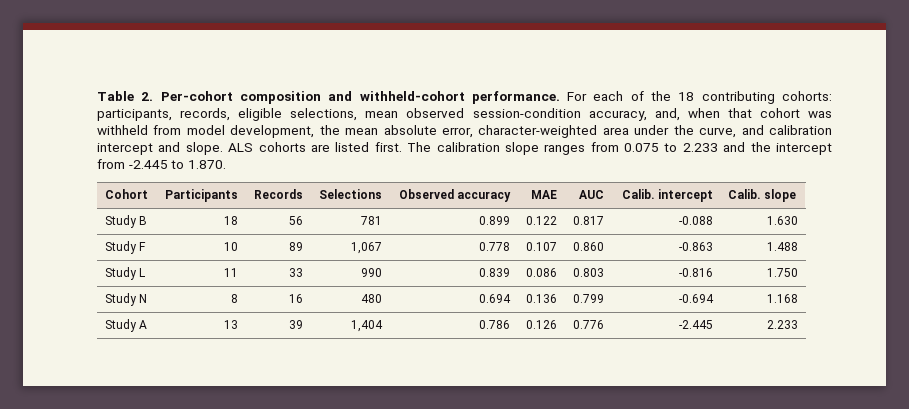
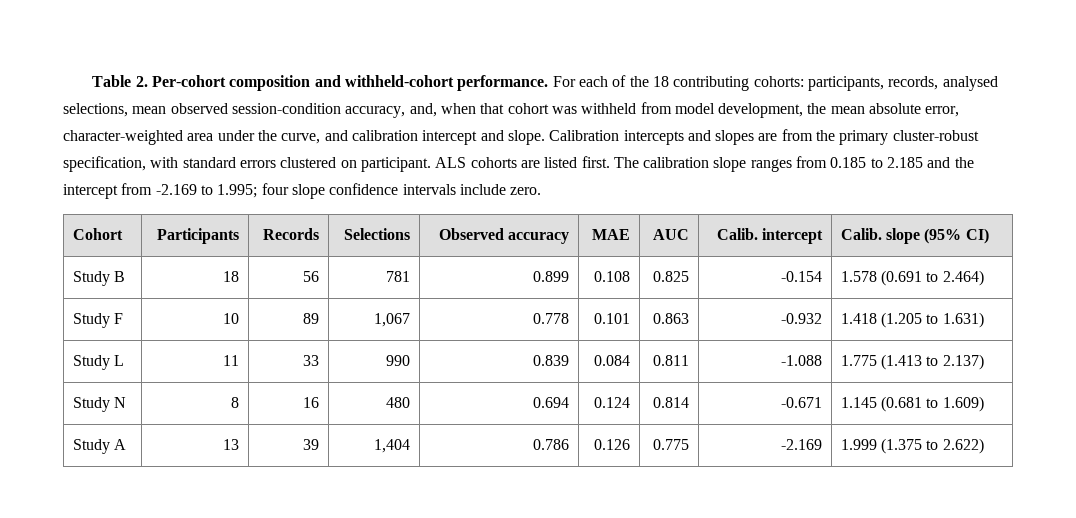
- For each of the 18 contributing cohorts: participants, records, eligible selections, mean observed session-condition accuracy, and, when that cohort was withheld from model development, the mean absolute error, character-weighted area under the curve, and calibration intercept and slope.
+ For each of the 18 contributing cohorts: participants, records, analysed selections, mean observed session-condition accuracy, and, when that cohort was withheld from model development, the mean absolute error, character-weighted area under the curve, and calibration intercept and slope.
+ Calibration intercepts and slopes are from the primary cluster-robust specification, with standard errors clustered on participant.
- The calibration slope ranges from 0.075 to 2.233 and the intercept from -2.445 to 1.870.
+ The calibration slope ranges from 0.185 to 2.185 and the intercept from -2.169 to 1.995; four slope confidence intervals include zero.
- Cohort | Participants | Records | Selections | Observed accuracy | MAE | AUC | Calib. intercept | Calib. slope
+ Cohort | Participants | Records | Selections | Observed accuracy | MAE | AUC | Calib. intercept | Calib. slope (95% CI)
- Study B | 18 | 56 | 781 | 0.899 | 0.122 | 0.817 | -0.088 | 1.630
+ Study B | 18 | 56 | 781 | 0.899 | 0.108 | 0.825 | -0.154 | 1.578 (0.691 to 2.464)
- Study F | 10 | 89 | 1,067 | 0.778 | 0.107 | 0.860 | -0.863 | 1.488
+ Study F | 10 | 89 | 1,067 | 0.778 | 0.101 | 0.863 | -0.932 | 1.418 (1.205 to 1.631)
- Study L | 11 | 33 | 990 | 0.839 | 0.086 | 0.803 | -0.816 | 1.750
+ Study L | 11 | 33 | 990 | 0.839 | 0.084 | 0.811 | -1.088 | 1.775 (1.413 to 2.137)
- Study N | 8 | 16 | 480 | 0.694 | 0.136 | 0.799 | -0.694 | 1.168
+ Study N | 8 | 16 | 480 | 0.694 | 0.124 | 0.814 | -0.671 | 1.145 (0.681 to 1.609)
- Study A | 13 | 39 | 1,404 | 0.786 | 0.126 | 0.776 | -2.445 | 2.233
+ Study A | 13 | 39 | 1,404 | 0.786 | 0.126 | 0.775 | -2.169 | 1.999 (1.375 to 2.622)

